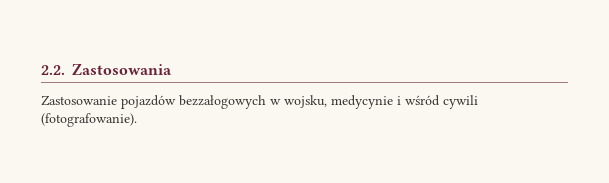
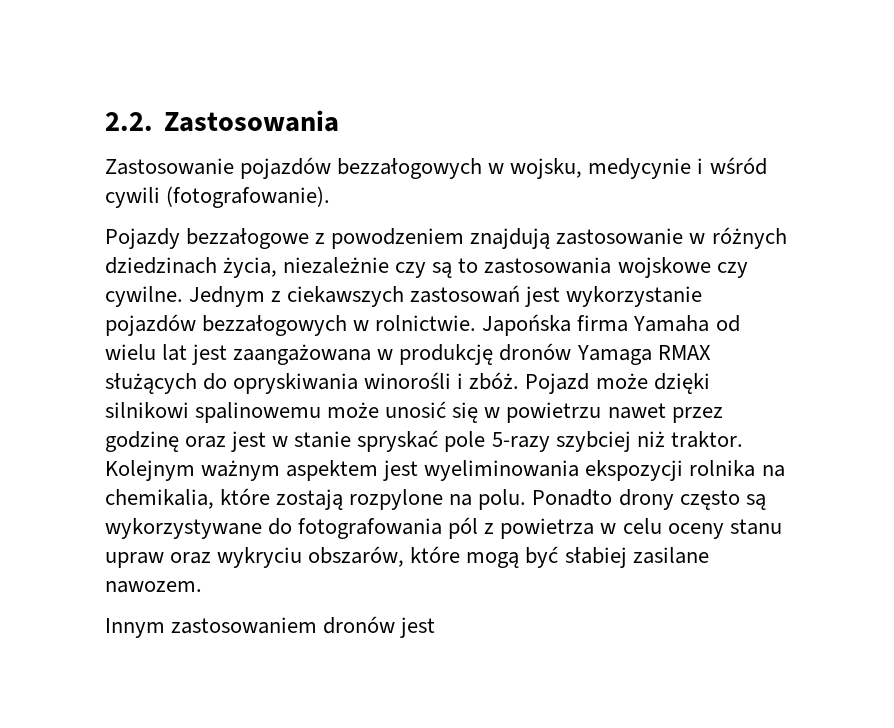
+ Pojazdy bezzałogowe z powodzeniem znajdują zastosowanie w różnych dziedzinach życia, niezależnie czy są to zastosowania wojskowe czy cywilne. Jednym z ciekawszych zastosowań jest wykorzystanie pojazdów bezzałogowych w rolnictwie. Japońska firma Yamaha od wielu lat jest zaangażowana w produkcję dronów Yamaga RMAX służących do opryskiwania winorośli i zbóż. Pojazd może dzięki silnikowi spalinowemu może unosić się w powietrzu nawet przez godzinę oraz jest w stanie spryskać pole 5-razy szybciej niż traktor. Kolejnym ważnym aspektem jest wyeliminowania ekspozycji rolnika na chemikalia, które zostają rozpylone na polu. Ponadto drony często są wykorzystywane do fotografowania pól z powietrza w celu oceny stanu upraw oraz wykryciu obszarów, które mogą być słabiej zasilane nawozem.
+ Innym zastosowaniem dronów jest

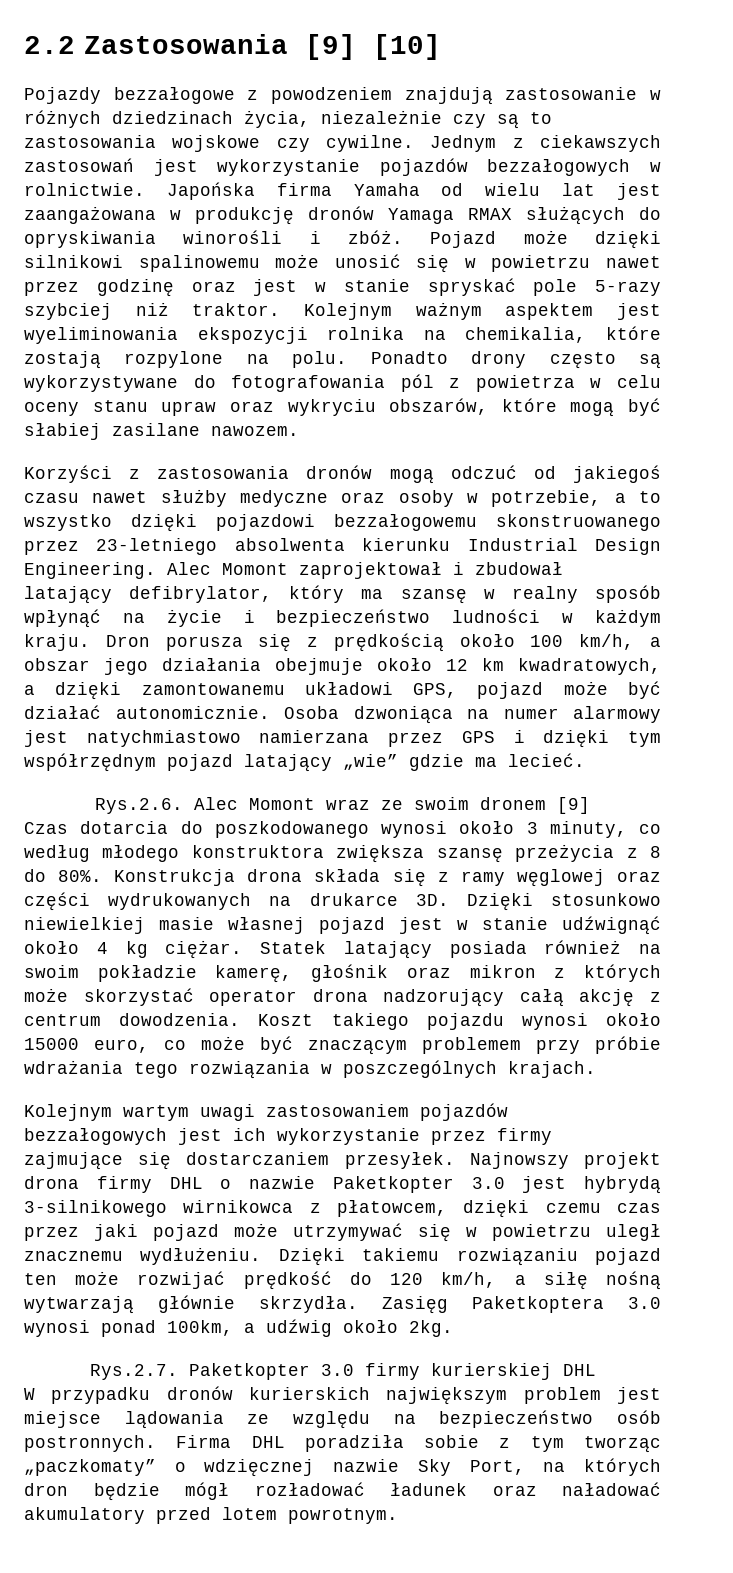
- 2.2. Zastosowania
- Zastosowanie pojazdów bezzałogowych w wojsku, medycynie i wśród cywili (fotografowanie).
+ 2.2 Zastosowania [9] [10]
- Innym zastosowaniem dronów jest
+ Korzyści z zastosowania dronów mogą odczuć od jakiegoś czasu nawet służby medyczne oraz osoby w potrzebie, a to wszystko dzięki pojazdowi bezzałogowemu skonstruowanego przez 23-letniego absolwenta kierunku Industrial Design Engineering. Alec Momont zaprojektował i zbudował latający defibrylator, który ma szansę w realny sposób wpłynąć na życie i bezpieczeństwo ludności w każdym kraju. Dron porusza się z prędkością około 100 km/h, a obszar jego działania obejmuje około 12 km kwadratowych, a dzięki zamontowanemu układowi GPS, pojazd może być działać autonomicznie. Osoba dzwoniąca na numer alarmowy jest natychmiastowo namierzana przez GPS i dzięki tym współrzędnym pojazd latający „wie” gdzie ma lecieć.
+ Rys.2.6. Alec Momont wraz ze swoim dronem [9]
+ Czas dotarcia do poszkodowanego wynosi około 3 minuty, co według młodego konstruktora zwiększa szansę przeżycia z 8 do 80%. Konstrukcja drona składa się z ramy węglowej oraz części wydrukowanych na drukarce 3D. Dzięki stosunkowo niewielkiej masie własnej pojazd jest w stanie udźwignąć około 4 kg ciężar. Statek latający posiada również na swoim pokładzie kamerę, głośnik oraz mikron z których może skorzystać operator drona nadzorujący całą akcję z centrum dowodzenia. Koszt takiego pojazdu wynosi około 15000 euro, co może być znaczącym problemem przy próbie wdrażania tego rozwiązania w poszczególnych krajach.
+ Kolejnym wartym uwagi zastosowaniem pojazdów bezzałogowych jest ich wykorzystanie przez firmy zajmujące się dostarczaniem przesyłek. Najnowszy projekt drona firmy DHL o nazwie Paketkopter 3.0 jest hybrydą 3-silnikowego wirnikowca z płatowcem, dzięki czemu czas przez jaki pojazd może utrzymywać się w powietrzu uległ znacznemu wydłużeniu. Dzięki takiemu rozwiązaniu pojazd ten może rozwijać prędkość do 120 km/h, a siłę nośną wytwarzają głównie skrzydła. Zasięg Paketkoptera 3.0 wynosi ponad 100km, a udźwig około 2kg.
+ Rys.2.7. Paketkopter 3.0 firmy kurierskiej DHL
+ W przypadku dronów kurierskich największym problem jest miejsce lądowania ze względu na bezpieczeństwo osób postronnych. Firma DHL poradziła sobie z tym tworząc „paczkomaty” o wdzięcznej nazwie Sky Port, na których dron będzie mógł rozładować ładunek oraz naładować akumulatory przed lotem powrotnym.

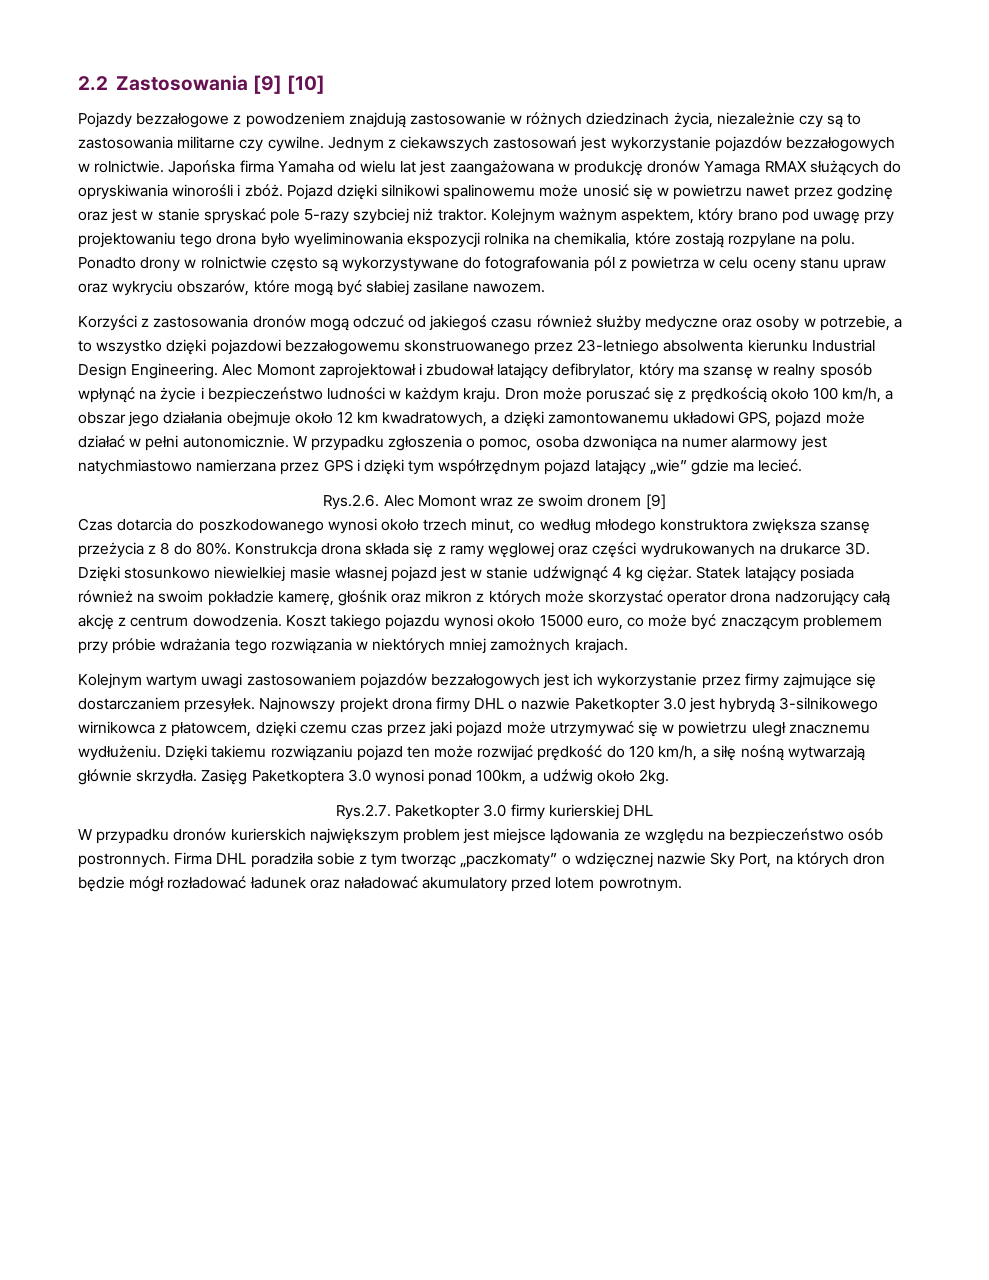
- Pojazdy bezzałogowe z powodzeniem znajdują zastosowanie w różnych dziedzinach życia, niezależnie czy są to zastosowania wojskowe czy cywilne.
+ Pojazdy bezzałogowe z powodzeniem znajdują zastosowanie w różnych dziedzinach życia, niezależnie czy są to zastosowania militarne czy cywilne.
- Pojazd może dzięki silnikowi spalinowemu może unosić się w powietrzu nawet przez godzinę oraz jest w stanie spryskać pole 5-razy szybciej niż traktor.
+ Pojazd dzięki silnikowi spalinowemu może unosić się w powietrzu nawet przez godzinę oraz jest w stanie spryskać pole 5-razy szybciej niż traktor.
- Kolejnym ważnym aspektem jest wyeliminowania ekspozycji rolnika na chemikalia, które zostają rozpylone na polu.
+ Kolejnym ważnym aspektem, który brano pod uwagę przy projektowaniu tego drona było wyeliminowania ekspozycji rolnika na chemikalia, które zostają rozpylane na polu.
- Ponadto drony często są wykorzystywane do fotografowania pól z powietrza w celu oceny stanu upraw oraz wykryciu obszarów, które mogą być słabiej zasilane nawozem.
+ Ponadto drony w rolnictwie często są wykorzystywane do fotografowania pól z powietrza w celu oceny stanu upraw oraz wykryciu obszarów, które mogą być słabiej zasilane nawozem.
- Korzyści z zastosowania dronów mogą odczuć od jakiegoś czasu nawet służby medyczne oraz osoby w potrzebie, a to wszystko dzięki pojazdowi bezzałogowemu skonstruowanego przez 23-letniego absolwenta kierunku Industrial Design Engineering.
+ Korzyści z zastosowania dronów mogą odczuć od jakiegoś czasu również służby medyczne oraz osoby w potrzebie, a to wszystko dzięki pojazdowi bezzałogowemu skonstruowanego przez 23-letniego absolwenta kierunku Industrial Design Engineering.
- Dron porusza się z prędkością około 100 km/h, a obszar jego działania obejmuje około 12 km kwadratowych, a dzięki zamontowanemu układowi GPS, pojazd może być działać autonomicznie. Osoba dzwoniąca na numer alarmowy jest natychmiastowo namierzana przez GPS i dzięki tym współrzędnym pojazd latający „wie” gdzie ma lecieć.
+ Dron może poruszać się z prędkością około 100 km/h, a obszar jego działania obejmuje około 12 km kwadratowych, a dzięki zamontowanemu układowi GPS, pojazd może działać w pełni autonomicznie. W przypadku zgłoszenia o pomoc, osoba dzwoniąca na numer alarmowy jest natychmiastowo namierzana przez GPS i dzięki tym współrzędnym pojazd latający „wie” gdzie ma lecieć.
- Czas dotarcia do poszkodowanego wynosi około 3 minuty, co według młodego konstruktora zwiększa szansę przeżycia z 8 do 80%.
+ Czas dotarcia do poszkodowanego wynosi około trzech minut, co według młodego konstruktora zwiększa szansę przeżycia z 8 do 80%.
- Dzięki stosunkowo niewielkiej masie własnej pojazd jest w stanie udźwignąć około 4 kg ciężar.
+ Dzięki stosunkowo niewielkiej masie własnej pojazd jest w stanie udźwignąć 4 kg ciężar.
- Koszt takiego pojazdu wynosi około 15000 euro, co może być znaczącym problemem przy próbie wdrażania tego rozwiązania w poszczególnych krajach.
+ Koszt takiego pojazdu wynosi około 15000 euro, co może być znaczącym problemem przy próbie wdrażania tego rozwiązania w niektórych mniej zamożnych krajach.

